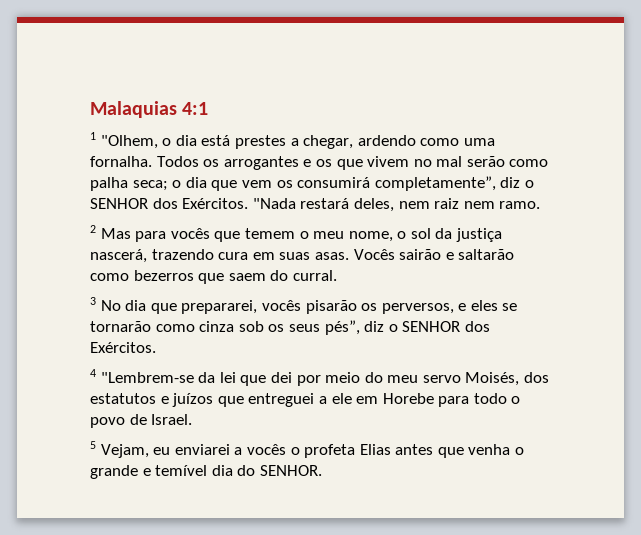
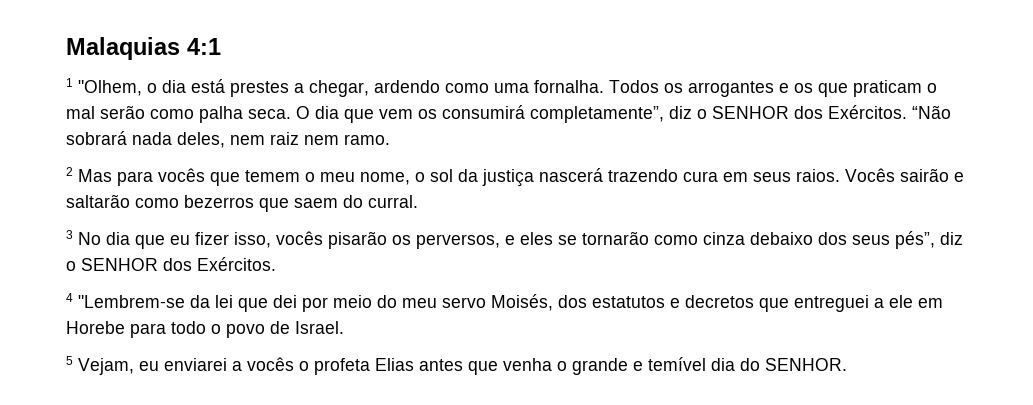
- Todos os arrogantes e os que vivem no mal serão como palha seca; o dia que vem os consumirá completamente”, diz o SENHOR dos Exércitos.
+ Todos os arrogantes e os que praticam o mal serão como palha seca. O dia que vem os consumirá completamente”, diz o SENHOR dos Exércitos.
- "Nada restará deles, nem raiz nem ramo.
+ “Não sobrará nada deles, nem raiz nem ramo.
- 2 Mas para vocês que temem o meu nome, o sol da justiça nascerá, trazendo cura em suas asas.
+ 2 Mas para vocês que temem o meu nome, o sol da justiça nascerá trazendo cura em seus raios.
- 3 No dia que prepararei, vocês pisarão os perversos, e eles se tornarão como cinza sob os seus pés”, diz o SENHOR dos Exércitos.
+ 3 No dia que eu fizer isso, vocês pisarão os perversos, e eles se tornarão como cinza debaixo dos seus pés”, diz o SENHOR dos Exércitos.
- 4 "Lembrem-se da lei que dei por meio do meu servo Moisés, dos estatutos e juízos que entreguei a ele em Horebe para todo o povo de Israel.
+ 4 "Lembrem-se da lei que dei por meio do meu servo Moisés, dos estatutos e decretos que entreguei a ele em Horebe para todo o povo de Israel.

